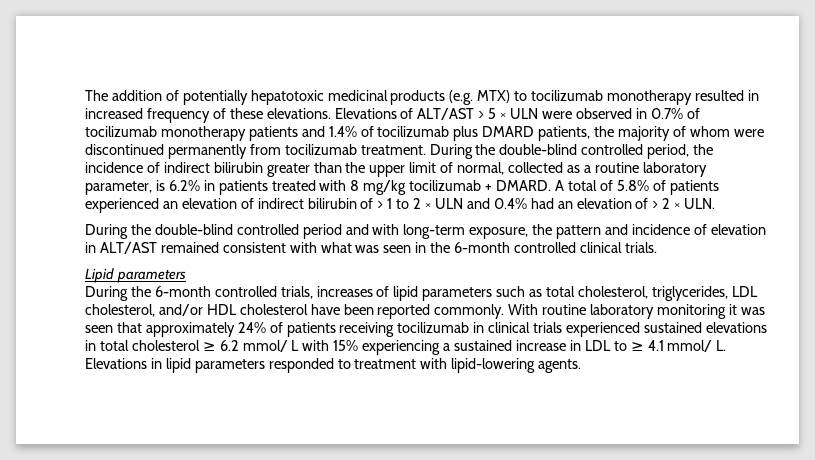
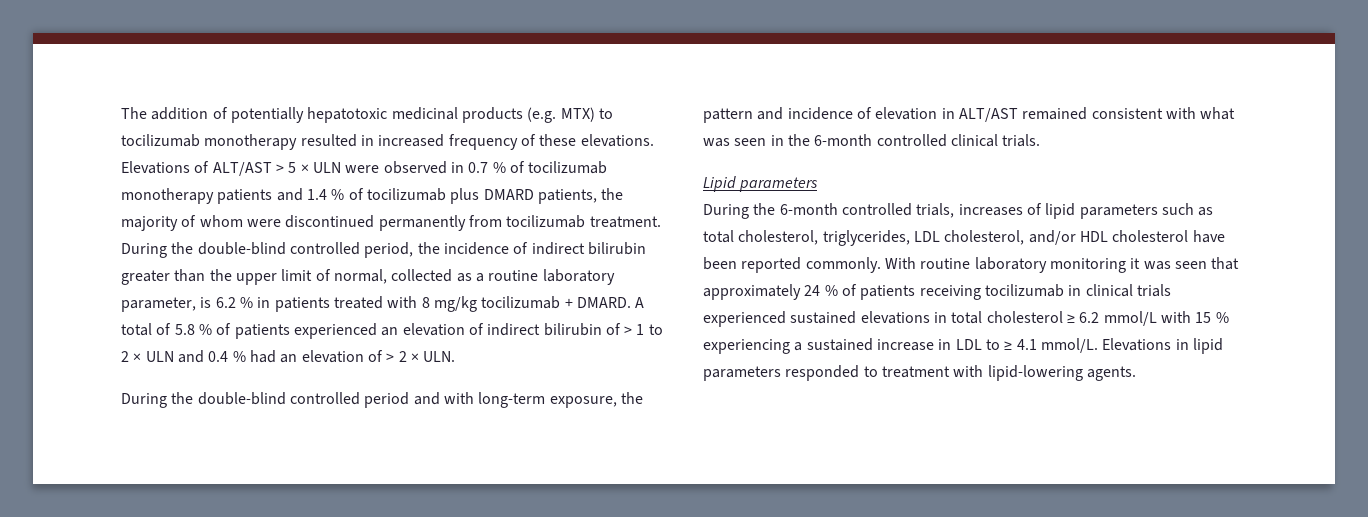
- Elevations of ALT/AST > 5 × ULN were observed in 0.7% of tocilizumab monotherapy patients and 1.4% of tocilizumab plus DMARD patients, the majority of whom were discontinued permanently from tocilizumab treatment.
+ Elevations of ALT/AST > 5 × ULN were observed in 0.7 % of tocilizumab monotherapy patients and 1.4 % of tocilizumab plus DMARD patients, the majority of whom were discontinued permanently from tocilizumab treatment.
- During the double-blind controlled period, the incidence of indirect bilirubin greater than the upper limit of normal, collected as a routine laboratory parameter, is 6.2% in patients treated with 8 mg/kg tocilizumab + DMARD.
+ During the double-blind controlled period, the incidence of indirect bilirubin greater than the upper limit of normal, collected as a routine laboratory parameter, is 6.2 % in patients treated with 8 mg/kg tocilizumab + DMARD.
- A total of 5.8% of patients experienced an elevation of indirect bilirubin of > 1 to 2 × ULN and 0.4% had an elevation of > 2 × ULN.
+ A total of 5.8 % of patients experienced an elevation of indirect bilirubin of > 1 to 2 × ULN and 0.4 % had an elevation of > 2 × ULN.
- With routine laboratory monitoring it was seen that approximately 24% of patients receiving tocilizumab in clinical trials experienced sustained elevations in total cholesterol ≥ 6.2 mmol/ L with 15% experiencing a sustained increase in LDL to ≥ 4.1 mmol/ L. Elevations in lipid parameters responded to treatment with lipid-lowering agents.
+ With routine laboratory monitoring it was seen that approximately 24 % of patients receiving tocilizumab in clinical trials experienced sustained elevations in total cholesterol ≥ 6.2 mmol/L with 15 % experiencing a sustained increase in LDL to ≥ 4.1 mmol/L. Elevations in lipid parameters responded to treatment with lipid-lowering agents.

